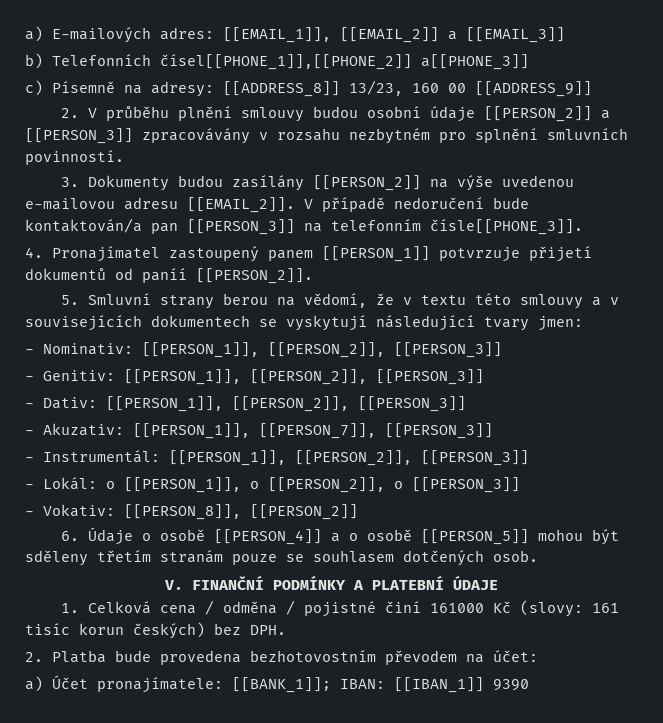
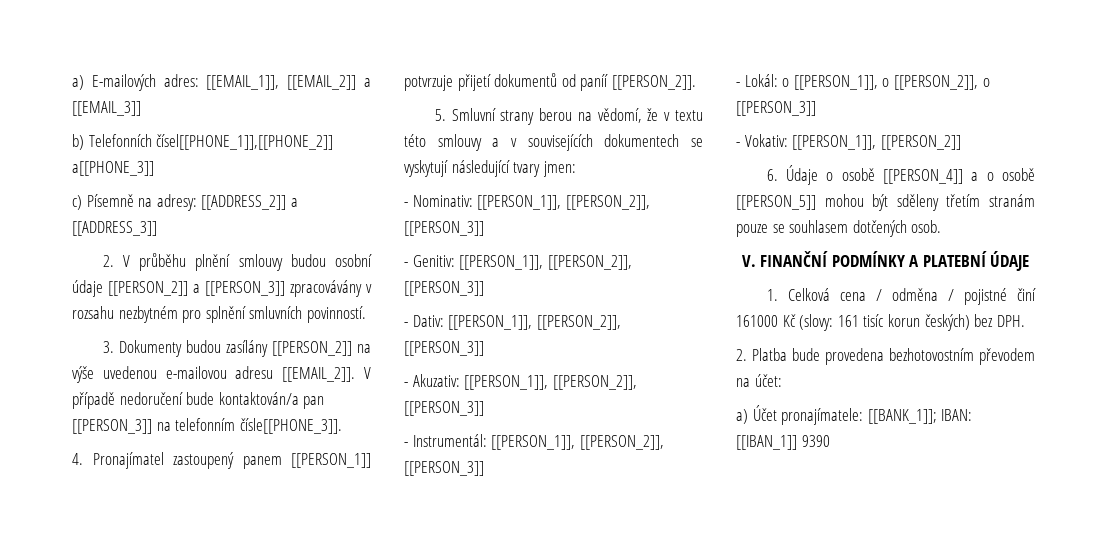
- c) Písemně na adresy: [[ADDRESS_8]] 13/23, 160 00 [[ADDRESS_9]]
+ c) Písemně na adresy: [[ADDRESS_2]] a [[ADDRESS_3]]
- - Akuzativ: [[PERSON_1]], [[PERSON_7]], [[PERSON_3]]
+ - Akuzativ: [[PERSON_1]], [[PERSON_2]], [[PERSON_3]]
- - Vokativ: [[PERSON_8]], [[PERSON_2]]
+ - Vokativ: [[PERSON_1]], [[PERSON_2]]

